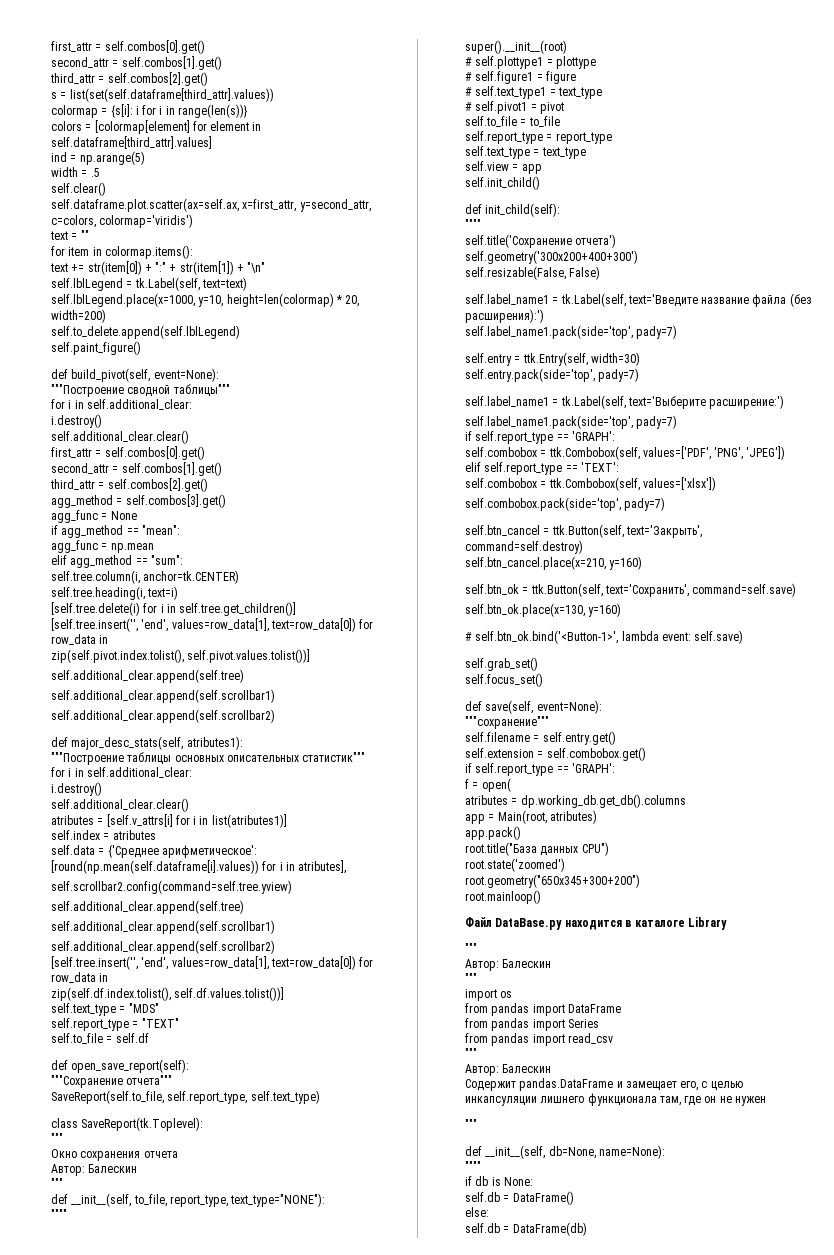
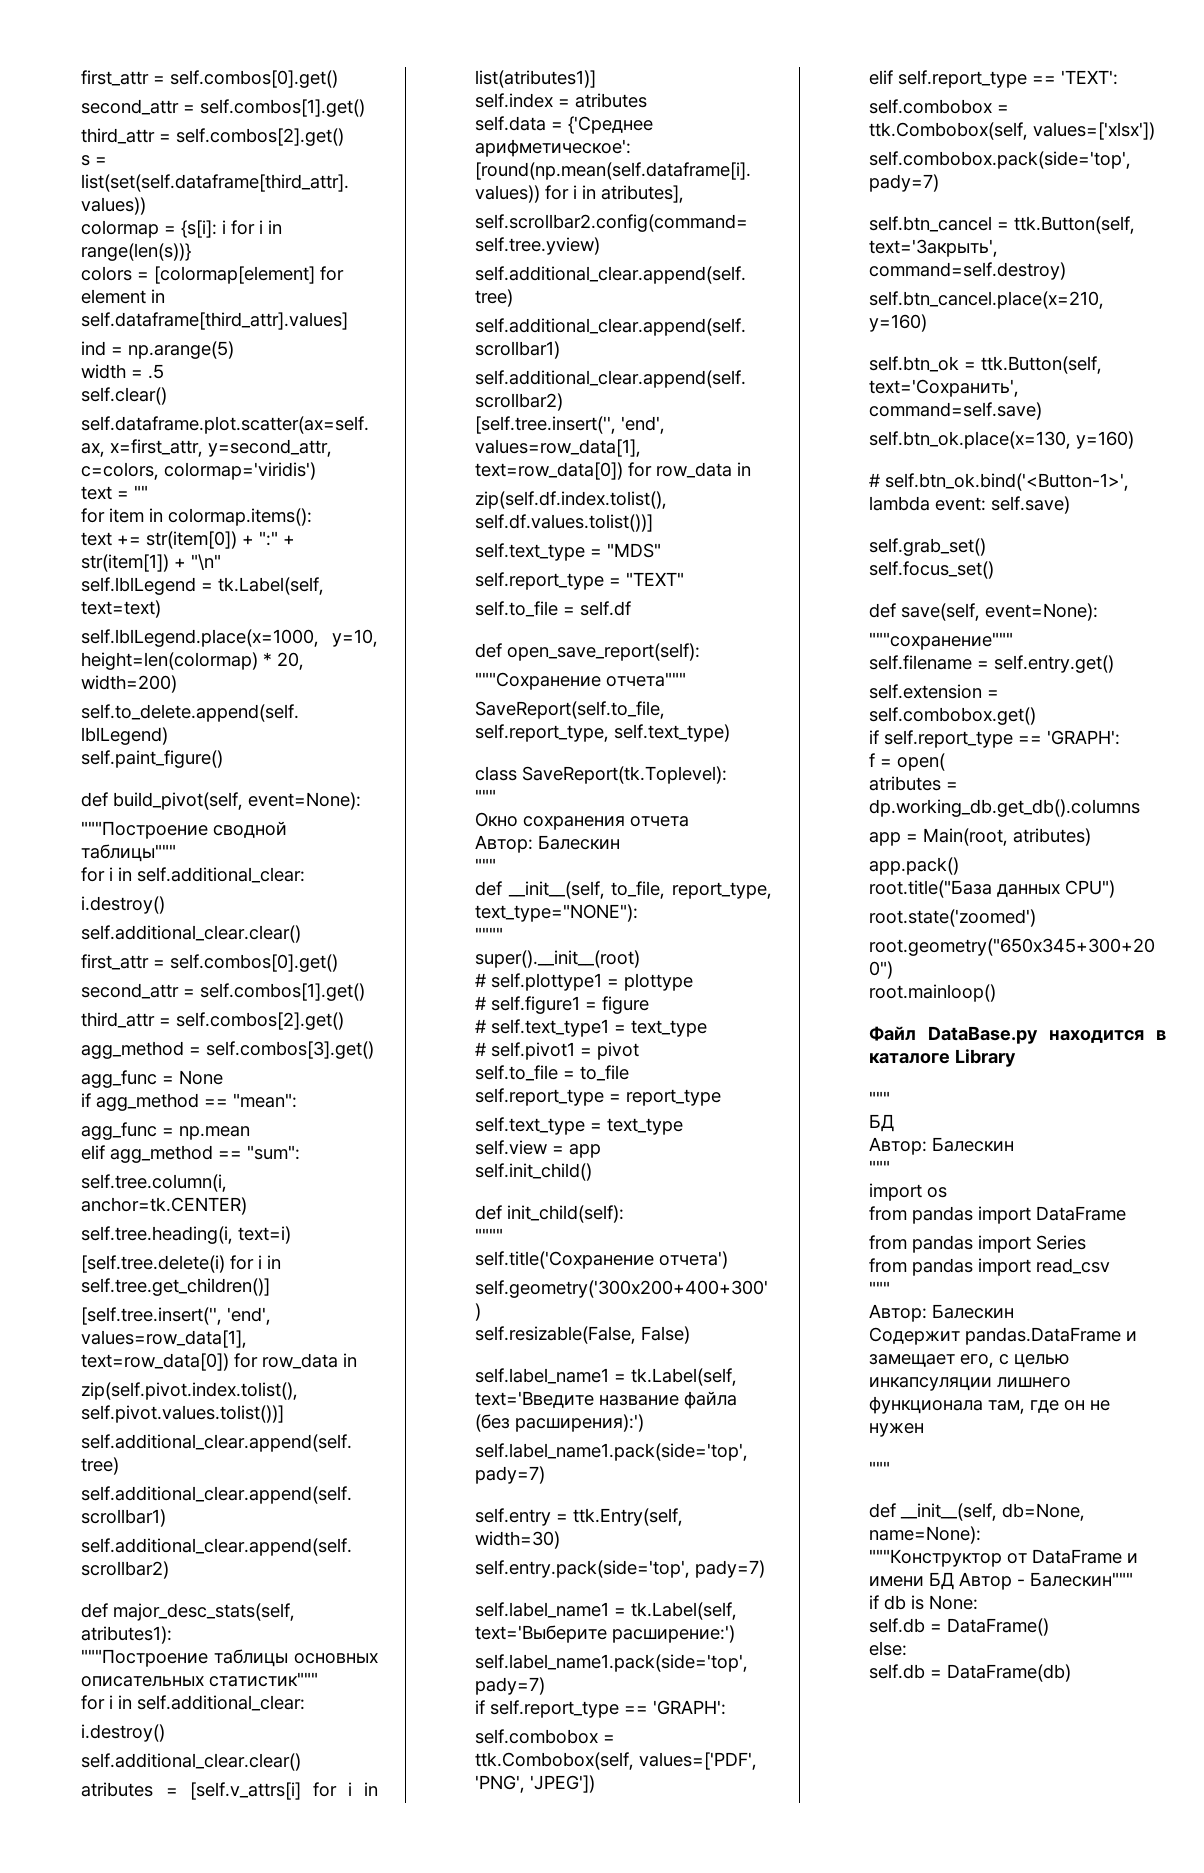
  Файл DataBase.py находится в каталоге Library
  """
+ БД
  def __init__(self, db=None, name=None):
- """"
+ """Конструктор от DataFrame и имени БД Автор - Балескин"""

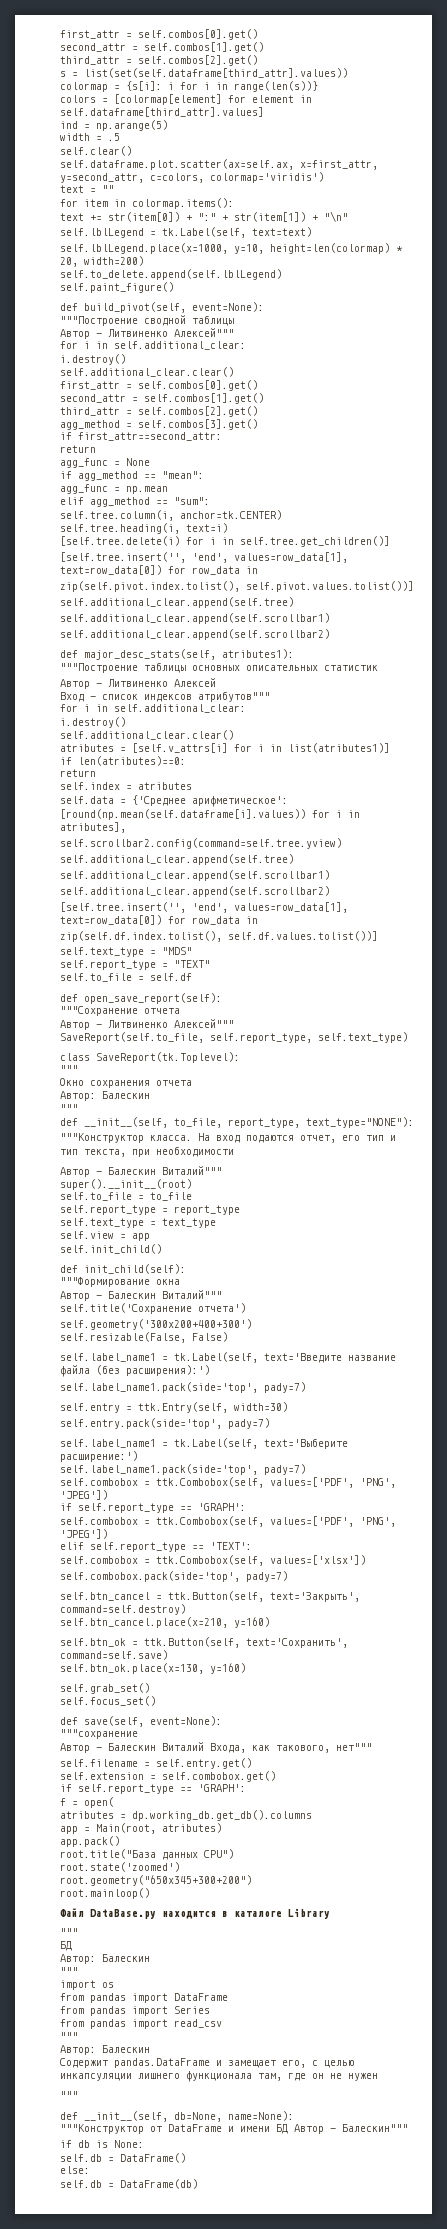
- """Построение сводной таблицы"""
+ """Построение сводной таблицы
+ Автор - Литвиненко Алексей"""
+ if first_attr==second_attr:
+ return
- """Построение таблицы основных описательных статистик"""
+ """Построение таблицы основных описательных статистик
+ Автор - Литвиненко Алексей
+ Вход - список индексов атрибутов"""
+ if len(atributes)==0:
+ return
- """Сохранение отчета"""
+ """Сохранение отчета
+ Автор - Литвиненко Алексей"""
  def __init__(self, to_file, report_type, text_type="NONE"):
- """"
+ """Конструктор класса. На вход подаются отчет, его тип и тип текста, при необходимости
+ Автор - Балескин Виталий"""
  super().__init__(root)
- # self.plottype1 = plottype
- # self.figure1 = figure
- # self.text_type1 = text_type
- # self.pivot1 = pivot
  def init_child(self):
- """"
+ """Формирование окна
+ Автор - Балескин Виталий"""
  self.label_name1 = tk.Label(self, text='Выберите расширение:')
  self.label_name1.pack(side='top', pady=7)
+ self.combobox = ttk.Combobox(self, values=['PDF', 'PNG', 'JPEG'])
- # self.btn_ok.bind('<Button-1>', lambda event: self.save)
- """сохранение"""
+ """сохранение
+ Автор - Балескин Виталий Входа, как такового, нет"""

